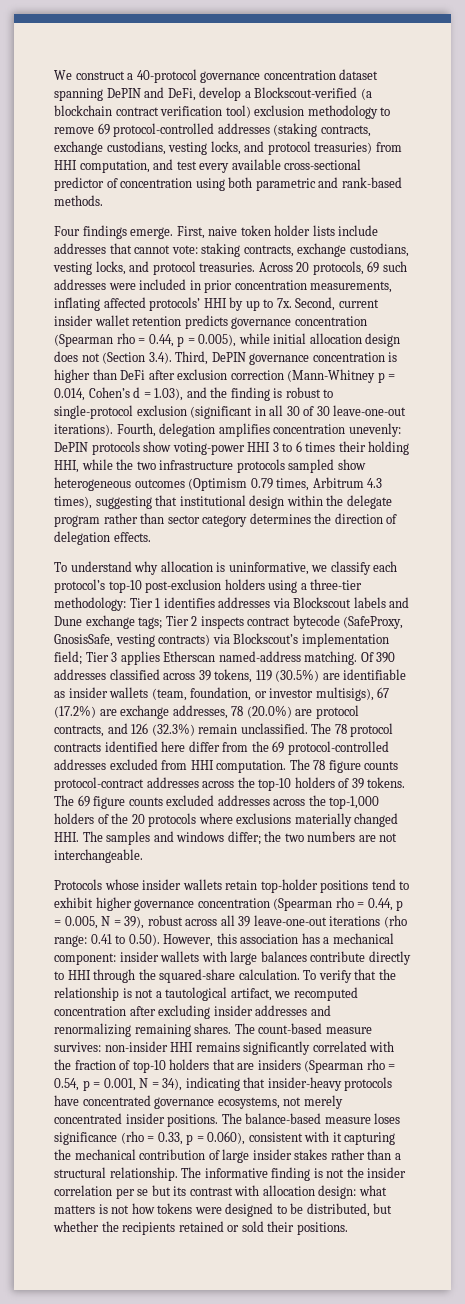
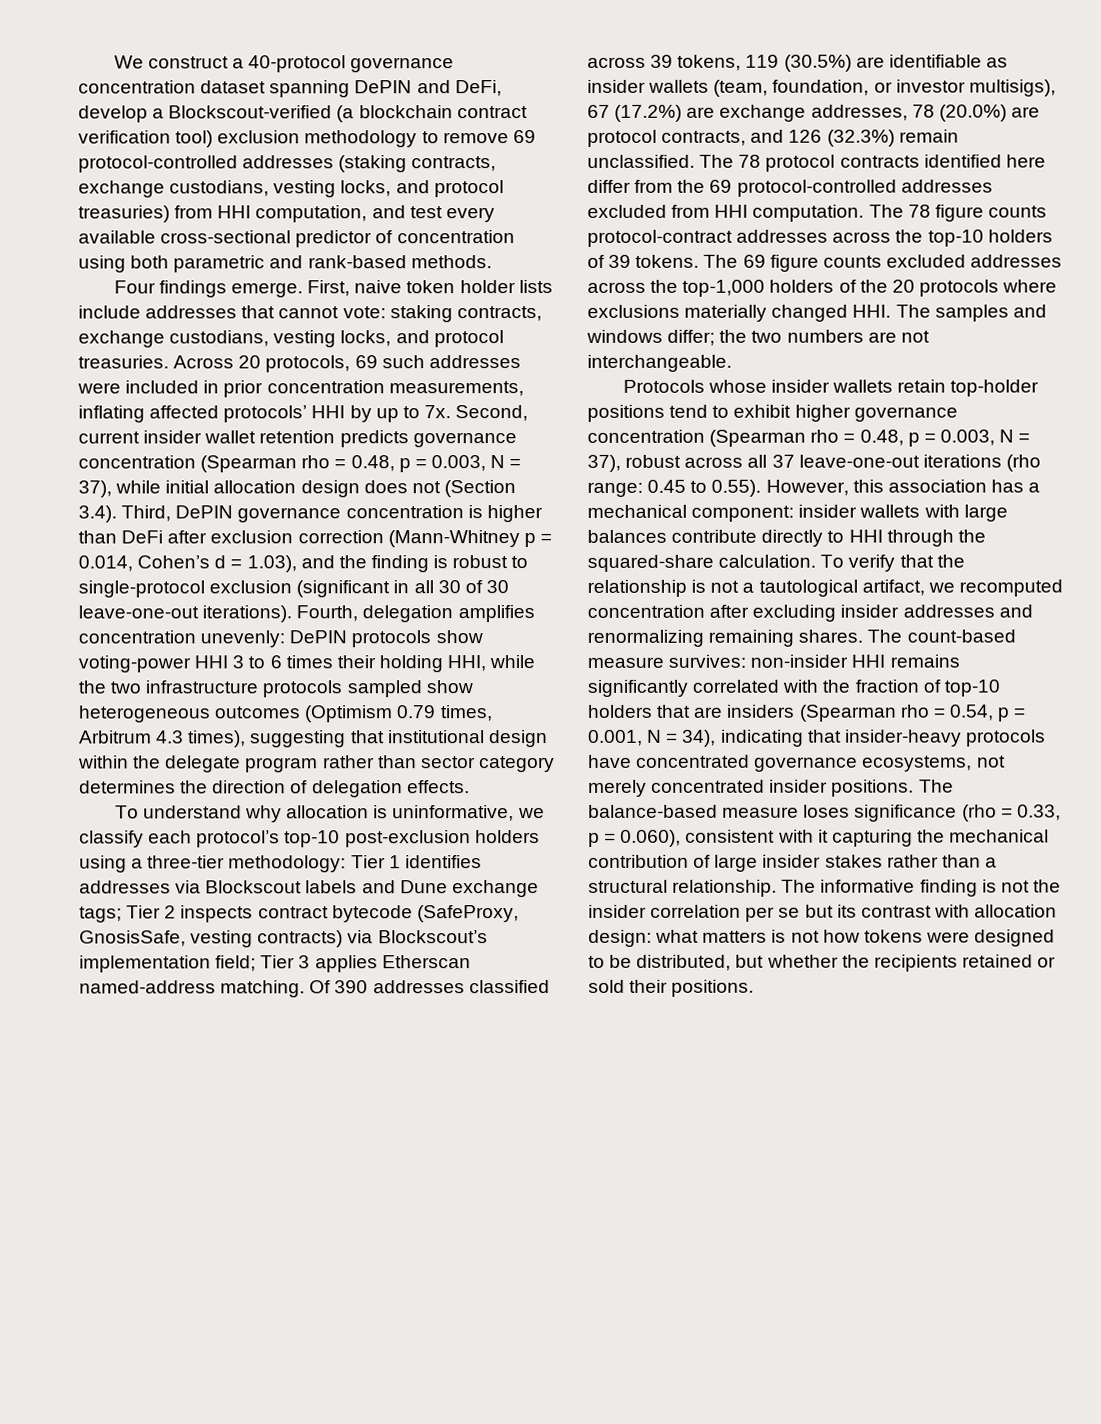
- Second, current insider wallet retention predicts governance concentration (Spearman rho = 0.44, p = 0.005), while initial allocation design does not (Section 3.4). Third, DePIN governance concentration is higher than DeFi after exclusion correction (Mann-Whitney p = 0.014, Cohen’s d = 1.03), and the finding is robust to single-protocol exclusion (significant in all 30 of 30 leave-one-out iterations).
+ Second, current insider wallet retention predicts governance concentration (Spearman rho = 0.48, p = 0.003, N = 37), while initial allocation design does not (Section 3.4). Third, DePIN governance concentration is higher than DeFi after exclusion correction (Mann-Whitney p = 0.014, Cohen’s d = 1.03), and the finding is robust to single-protocol exclusion (significant in all 30 of 30 leave-one-out iterations).
- Protocols whose insider wallets retain top-holder positions tend to exhibit higher governance concentration (Spearman rho = 0.44, p = 0.005, N = 39), robust across all 39 leave-one-out iterations (rho range: 0.41 to 0.50). However, this association has a mechanical component: insider wallets with large balances contribute directly to HHI through the squared-share calculation.
+ Protocols whose insider wallets retain top-holder positions tend to exhibit higher governance concentration (Spearman rho = 0.48, p = 0.003, N = 37), robust across all 37 leave-one-out iterations (rho range: 0.45 to 0.55). However, this association has a mechanical component: insider wallets with large balances contribute directly to HHI through the squared-share calculation.

